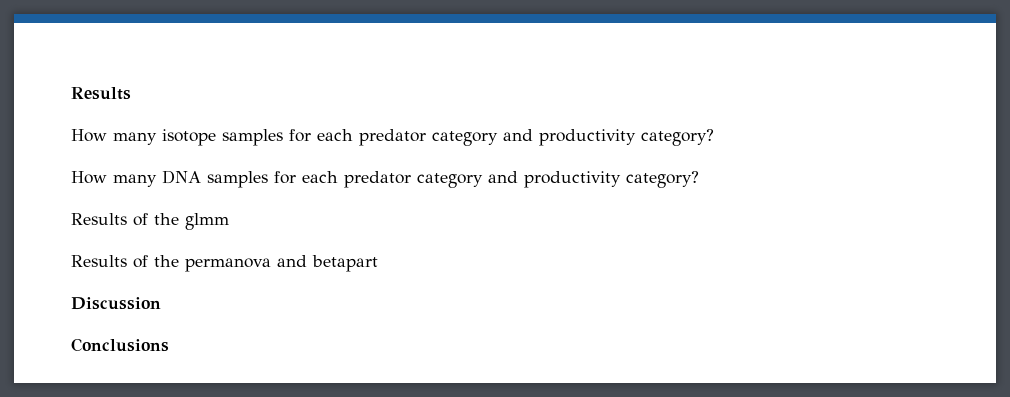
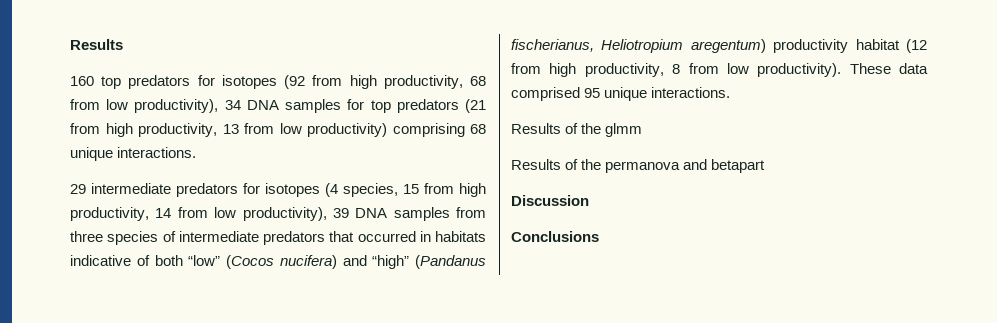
- How many isotope samples for each predator category and productivity category?
- How many DNA samples for each predator category and productivity category?
+ 160 top predators for isotopes (92 from high productivity, 68 from low productivity), 34 DNA samples for top predators (21 from high productivity, 13 from low productivity) comprising 68 unique interactions.
+ 29 intermediate predators for isotopes (4 species, 15 from high productivity, 14 from low productivity), 39 DNA samples from three species of intermediate predators that occurred in habitats indicative of both “low” (Cocos nucifera) and “high” (Pandanus fischerianus, Heliotropium aregentum) productivity habitat (12 from high productivity, 8 from low productivity). These data comprised 95 unique interactions.

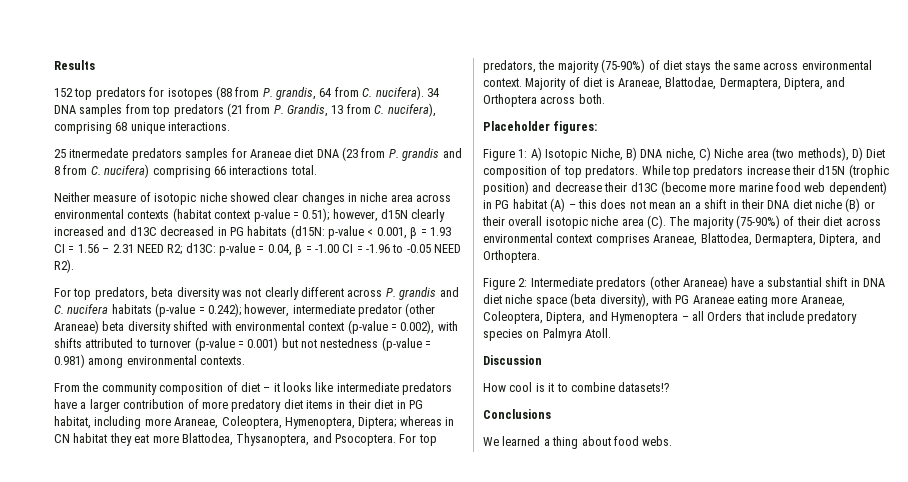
- 160 top predators for isotopes (92 from high productivity, 68 from low productivity), 34 DNA samples for top predators (21 from high productivity, 13 from low productivity) comprising 68 unique interactions.
- 29 intermediate predators for isotopes (4 species, 15 from high productivity, 14 from low productivity), 39 DNA samples from three species of intermediate predators that occurred in habitats indicative of both “low” (Cocos nucifera) and “high” (Pandanus fischerianus, Heliotropium aregentum) productivity habitat (12 from high productivity, 8 from low productivity). These data comprised 95 unique interactions.
- Results of the glmm
- Results of the permanova and betapart
+ 152 top predators for isotopes (88 from P. grandis, 64 from C. nucifera). 34 DNA samples from top predators (21 from P. Grandis, 13 from C. nucifera), comprising 68 unique interactions.
+ 25 itnermedate predators samples for Araneae diet DNA (23 from P. grandis and 8 from C. nucifera) comprising 66 interactions total.
+ Neither measure of isotopic niche showed clear changes in niche area across environmental contexts (habitat context p-value = 0.51); however, d15N clearly increased and d13C decreased in PG habitats (d15N: p-value < 0.001, β = 1.93 CI = 1.56 – 2.31 NEED R2; d13C: p-value = 0.04, β = -1.00 CI = -1.96 to -0.05 NEED R2).
+ For top predators, beta diversity was not clearly different across P. grandis and C. nucifera habitats (p-value = 0.242); however, intermediate predator (other Araneae) beta diversity shifted with environmental context (p-value = 0.002), with shifts attributed to turnover (p-value = 0.001) but not nestedness (p-value = 0.981) among environmental contexts.
+ From the community composition of diet – it looks like intermediate predators have a larger contribution of more predatory diet items in their diet in PG habitat, including more Araneae, Coleoptera, Hymenoptera, Diptera; whereas in CN habitat they eat more Blattodea, Thysanoptera, and Psocoptera. For top predators, the majority (75-90%) of diet stays the same across environmental context. Majority of diet is Araneae, Blattodae, Dermaptera, Diptera, and Orthoptera across both.
+ Placeholder figures:
+ Figure 1: A) Isotopic Niche, B) DNA niche, C) Niche area (two methods), D) Diet composition of top predators. While top predators increase their d15N (trophic position) and decrease their d13C (become more marine food web dependent) in PG habitat (A) – this does not mean an a shift in their DNA diet niche (B) or their overall isotopic niche area (C). The majority (75-90%) of their diet across environmental context comprises Araneae, Blattodea, Dermaptera, Diptera, and Orthoptera.
+ Figure 2: Intermediate predators (other Araneae) have a substantial shift in DNA diet niche space (beta diversity), with PG Araneae eating more Araneae, Coleoptera, Diptera, and Hymenoptera – all Orders that include predatory species on Palmyra Atoll.
  Discussion
+ How cool is it to combine datasets!?
  Conclusions
+ We learned a thing about food webs.

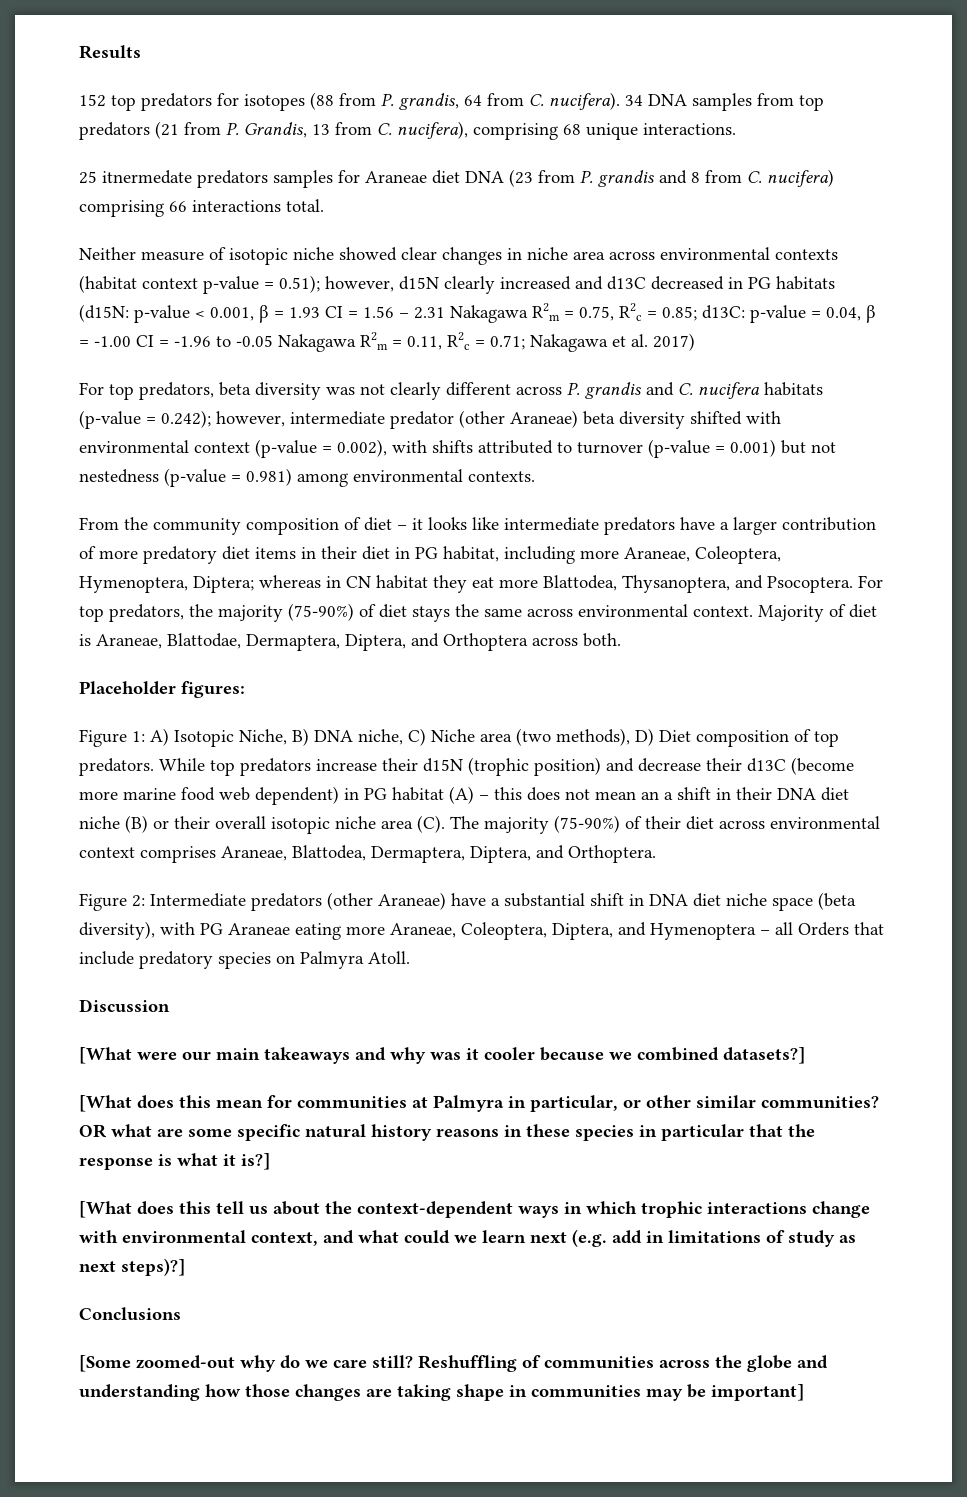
- Neither measure of isotopic niche showed clear changes in niche area across environmental contexts (habitat context p-value = 0.51); however, d15N clearly increased and d13C decreased in PG habitats (d15N: p-value < 0.001, β = 1.93 CI = 1.56 – 2.31 NEED R2; d13C: p-value = 0.04, β = -1.00 CI = -1.96 to -0.05 NEED R2).
+ Neither measure of isotopic niche showed clear changes in niche area across environmental contexts (habitat context p-value = 0.51); however, d15N clearly increased and d13C decreased in PG habitats (d15N: p-value < 0.001, β = 1.93 CI = 1.56 – 2.31 Nakagawa R2m = 0.75, R2c = 0.85; d13C: p-value = 0.04, β = -1.00 CI = -1.96 to -0.05 Nakagawa R2m = 0.11, R2c = 0.71; Nakagawa et al. 2017)
- How cool is it to combine datasets!?
+ [What were our main takeaways and why was it cooler because we combined datasets?]
+ [What does this mean for communities at Palmyra in particular, or other similar communities? OR what are some specific natural history reasons in these species in particular that the response is what it is?]
+ [What does this tell us about the context-dependent ways in which trophic interactions change with environmental context, and what could we learn next (e.g. add in limitations of study as next steps)?]
  Conclusions
- We learned a thing about food webs.
+ [Some zoomed-out why do we care still? Reshuffling of communities across the globe and understanding how those changes are taking shape in communities may be important]

